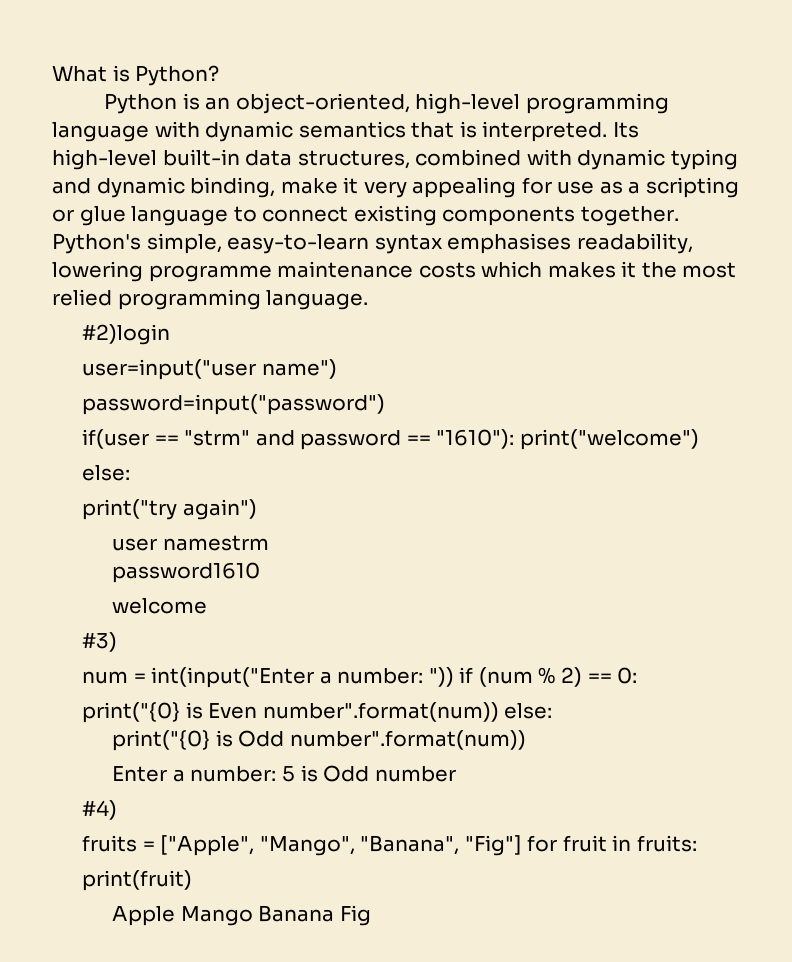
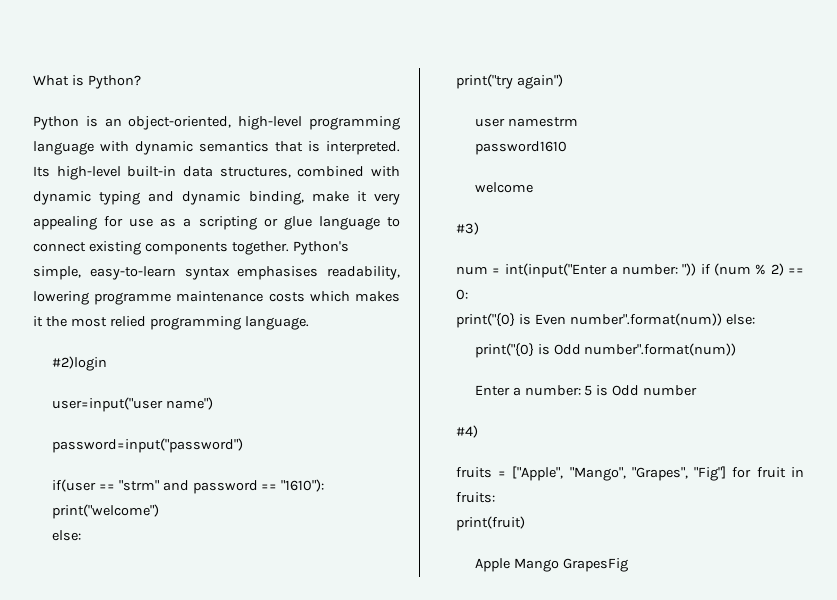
- fruits = ["Apple", "Mango", "Banana", "Fig"] for fruit in fruits:
+ fruits = ["Apple", "Mango", "Grapes", "Fig"] for fruit in fruits:
- Apple Mango Banana Fig
+ Apple Mango GrapesFig

